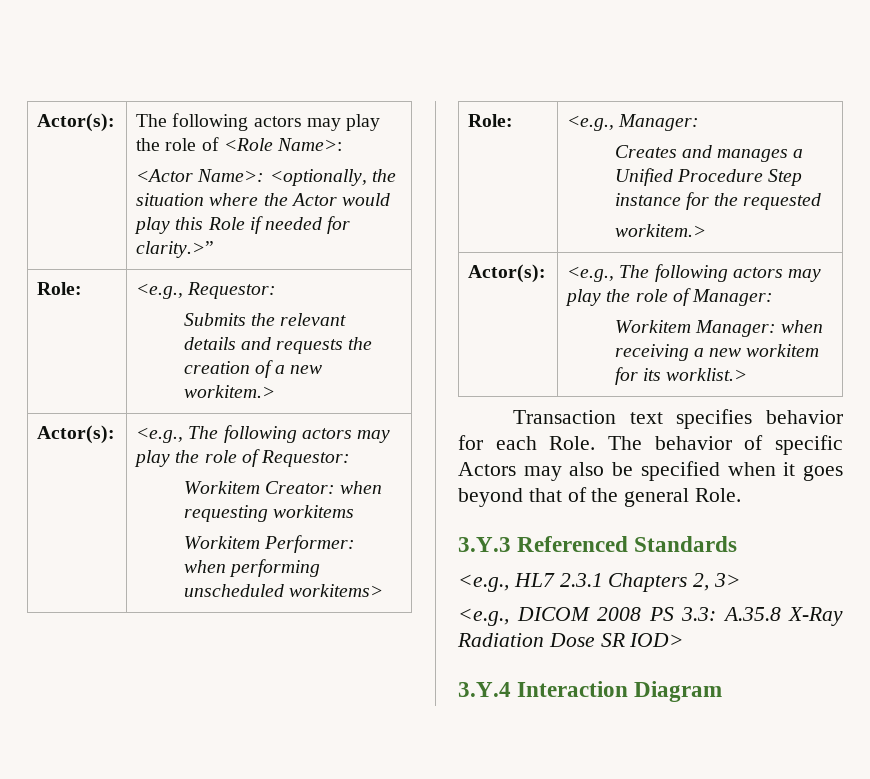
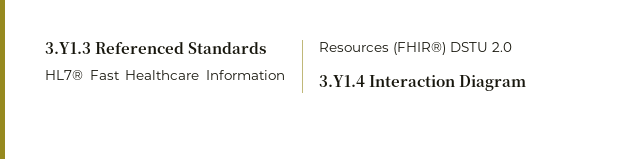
- Actor(s): | The following actors may play the role of <Role Name>:
- <Actor Name>: <optionally, the situation where the Actor would play this Role if needed for clarity.>”
- Role: | <e.g., Requestor:
- Submits the relevant details and requests the creation of a new workitem.>
- Actor(s): | <e.g., The following actors may play the role of Requestor:
- Workitem Creator: when requesting workitems
- Workitem Performer: when performing unscheduled workitems>
- Role: | <e.g., Manager:
- Creates and manages a Unified Procedure Step instance for the requested
- workitem.>
- Actor(s): | <e.g., The following actors may play the role of Manager:
- Workitem Manager: when receiving a new workitem for its worklist.>
- Transaction text specifies behavior for each Role. The behavior of specific Actors may also be specified when it goes beyond that of the general Role.
- 3.Y.3 Referenced Standards
- <e.g., HL7 2.3.1 Chapters 2, 3>
- <e.g., DICOM 2008 PS 3.3: A.35.8 X-Ray Radiation Dose SR IOD>
- 3.Y.4 Interaction Diagram
+ 3.Y1.3 Referenced Standards
+ HL7® Fast Healthcare Information Resources (FHIR®) DSTU 2.0
+ 3.Y1.4 Interaction Diagram

